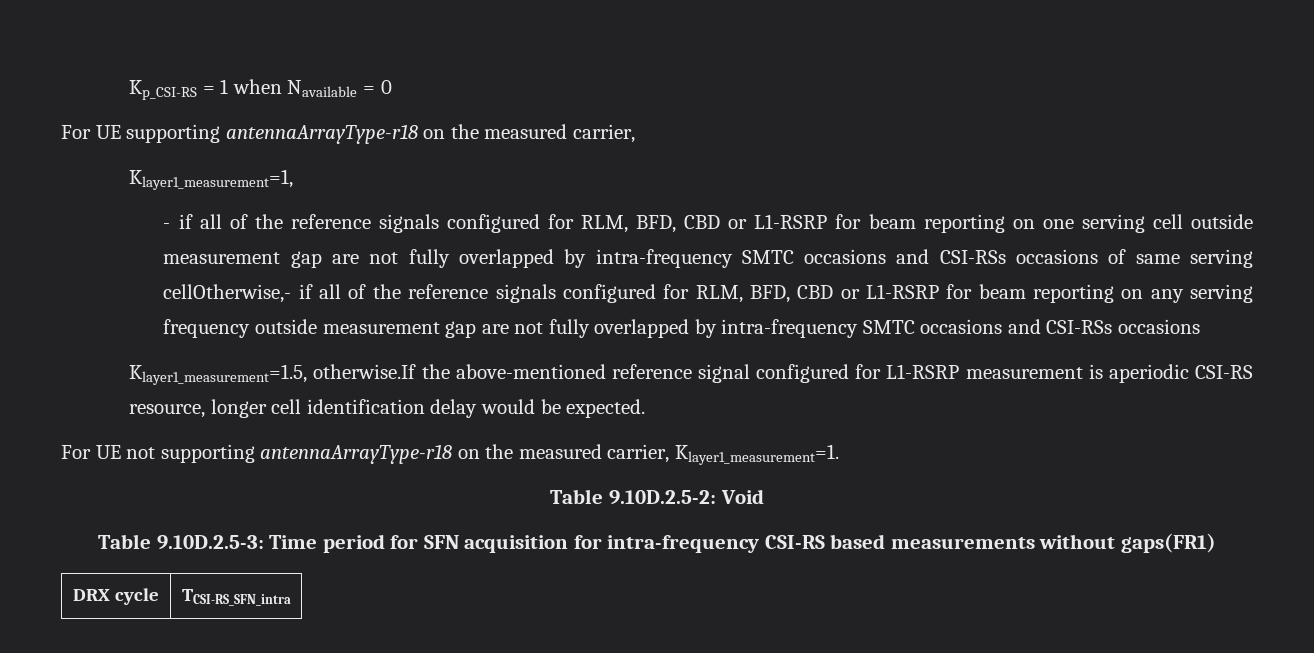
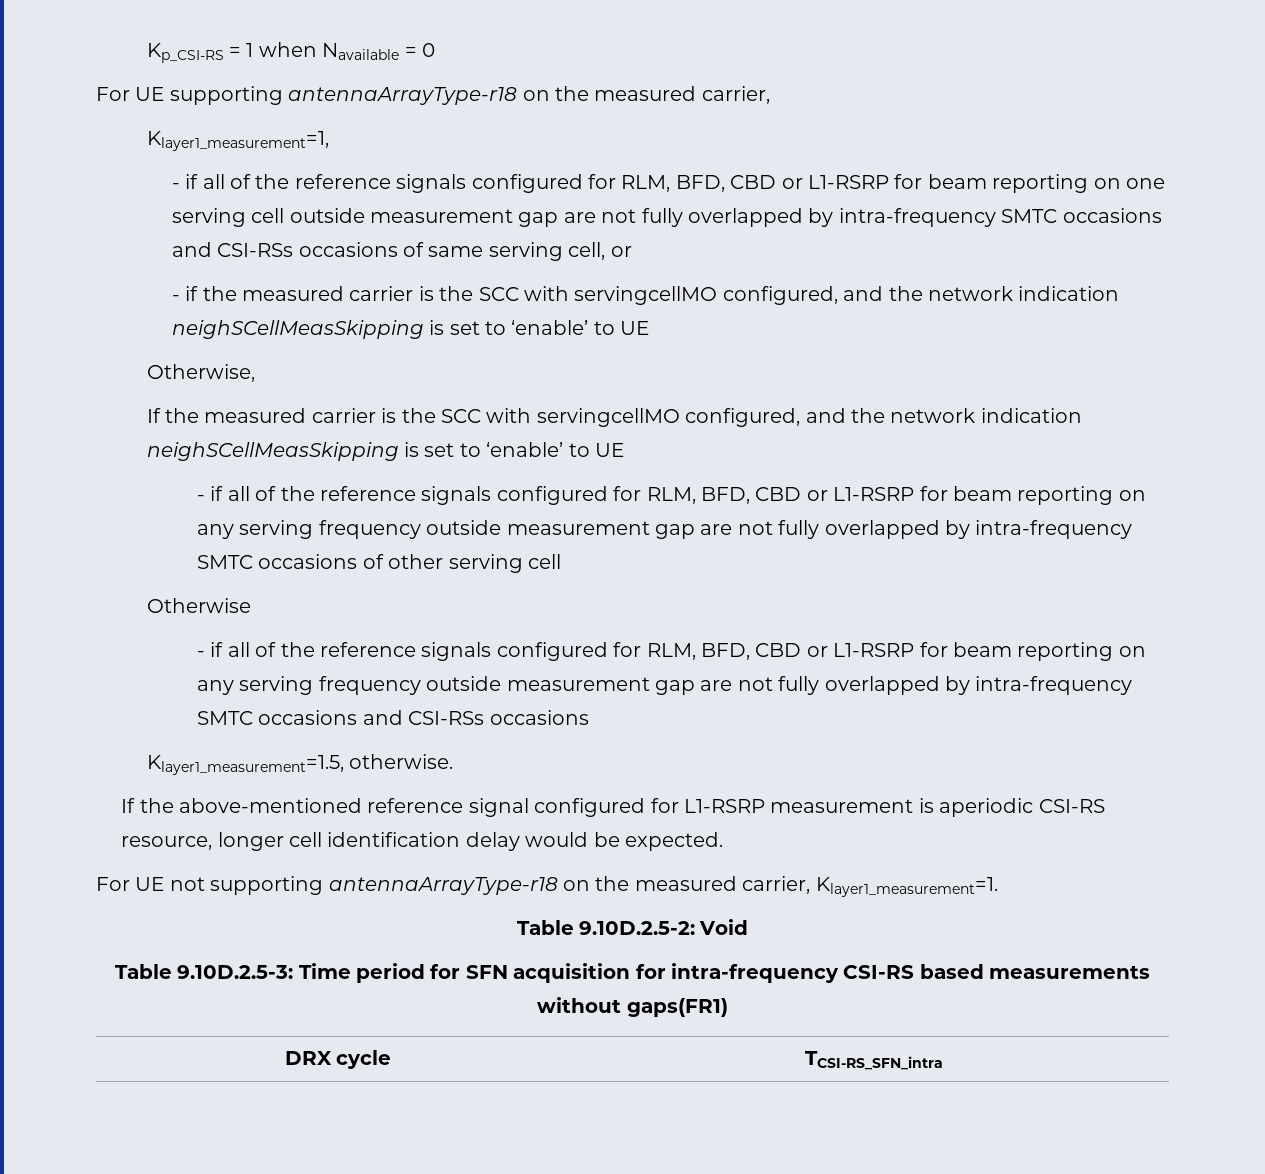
- - if all of the reference signals configured for RLM, BFD, CBD or L1-RSRP for beam reporting on one serving cell outside measurement gap are not fully overlapped by intra-frequency SMTC occasions and CSI-RSs occasions of same serving cellOtherwise,- if all of the reference signals configured for RLM, BFD, CBD or L1-RSRP for beam reporting on any serving frequency outside measurement gap are not fully overlapped by intra-frequency SMTC occasions and CSI-RSs occasions
+ - if all of the reference signals configured for RLM, BFD, CBD or L1-RSRP for beam reporting on one serving cell outside measurement gap are not fully overlapped by intra-frequency SMTC occasions and CSI-RSs occasions of same serving cell, or
+ - if the measured carrier is the SCC with servingcellMO configured, and the network indication neighSCellMeasSkipping is set to ‘enable’ to UE
+ Otherwise,
+ If the measured carrier is the SCC with servingcellMO configured, and the network indication neighSCellMeasSkipping is set to ‘enable’ to UE
+ - if all of the reference signals configured for RLM, BFD, CBD or L1-RSRP for beam reporting on any serving frequency outside measurement gap are not fully overlapped by intra-frequency SMTC occasions of other serving cell
+ Otherwise
+ - if all of the reference signals configured for RLM, BFD, CBD or L1-RSRP for beam reporting on any serving frequency outside measurement gap are not fully overlapped by intra-frequency SMTC occasions and CSI-RSs occasions
- Klayer1_measurement=1.5, otherwise.If the above-mentioned reference signal configured for L1-RSRP measurement is aperiodic CSI-RS resource, longer cell identification delay would be expected.
+ Klayer1_measurement=1.5, otherwise.
+ If the above-mentioned reference signal configured for L1-RSRP measurement is aperiodic CSI-RS resource, longer cell identification delay would be expected.

